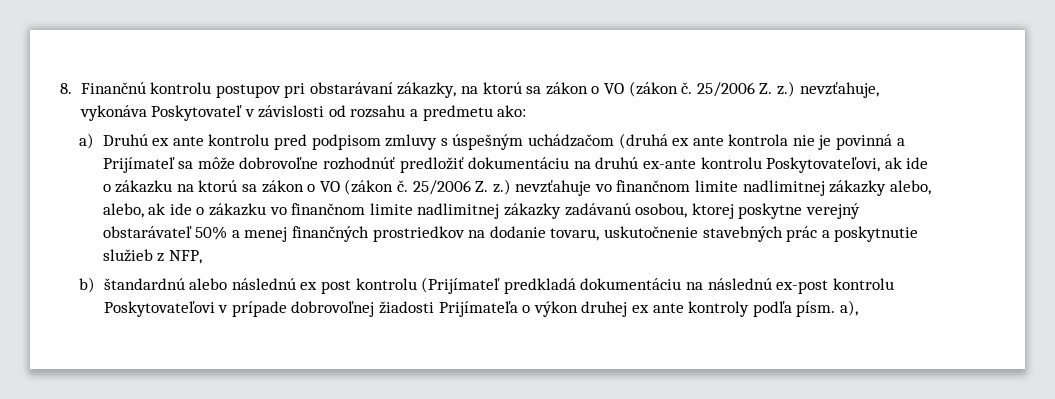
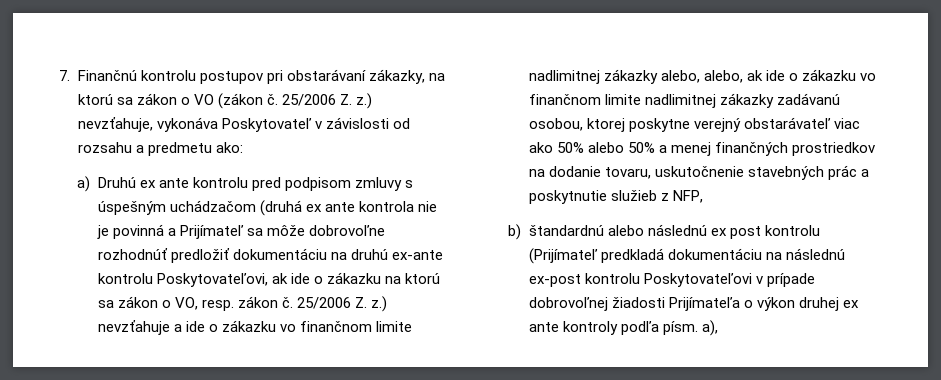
- 8. Finančnú kontrolu postupov pri obstarávaní zákazky, na ktorú sa zákon o VO (zákon č.
+ 7. Finančnú kontrolu postupov pri obstarávaní zákazky, na ktorú sa zákon o VO (zákon č.
- a) Druhú ex ante kontrolu pred podpisom zmluvy s úspešným uchádzačom (druhá ex ante kontrola nie je povinná a Prijímateľ sa môže dobrovoľne rozhodnúť predložiť dokumentáciu na druhú ex-ante kontrolu Poskytovateľovi, ak ide o zákazku na ktorú sa zákon o VO (zákon č.
+ a) Druhú ex ante kontrolu pred podpisom zmluvy s úspešným uchádzačom (druhá ex ante kontrola nie je povinná a Prijímateľ sa môže dobrovoľne rozhodnúť predložiť dokumentáciu na druhú ex-ante kontrolu Poskytovateľovi, ak ide o zákazku na ktorú sa zákon o VO, resp. zákon č.
- 25/2006 Z. z.) nevzťahuje vo finančnom limite nadlimitnej zákazky alebo, alebo, ak ide o zákazku vo finančnom limite nadlimitnej zákazky zadávanú osobou, ktorej poskytne verejný obstarávateľ 50% a menej finančných prostriedkov na dodanie tovaru, uskutočnenie stavebných prác a poskytnutie služieb z NFP,
+ 25/2006 Z. z.) nevzťahuje a ide o zákazku vo finančnom limite nadlimitnej zákazky alebo, alebo, ak ide o zákazku vo finančnom limite nadlimitnej zákazky zadávanú osobou, ktorej poskytne verejný obstarávateľ viac ako 50% alebo 50% a menej finančných prostriedkov na dodanie tovaru, uskutočnenie stavebných prác a poskytnutie služieb z NFP,

